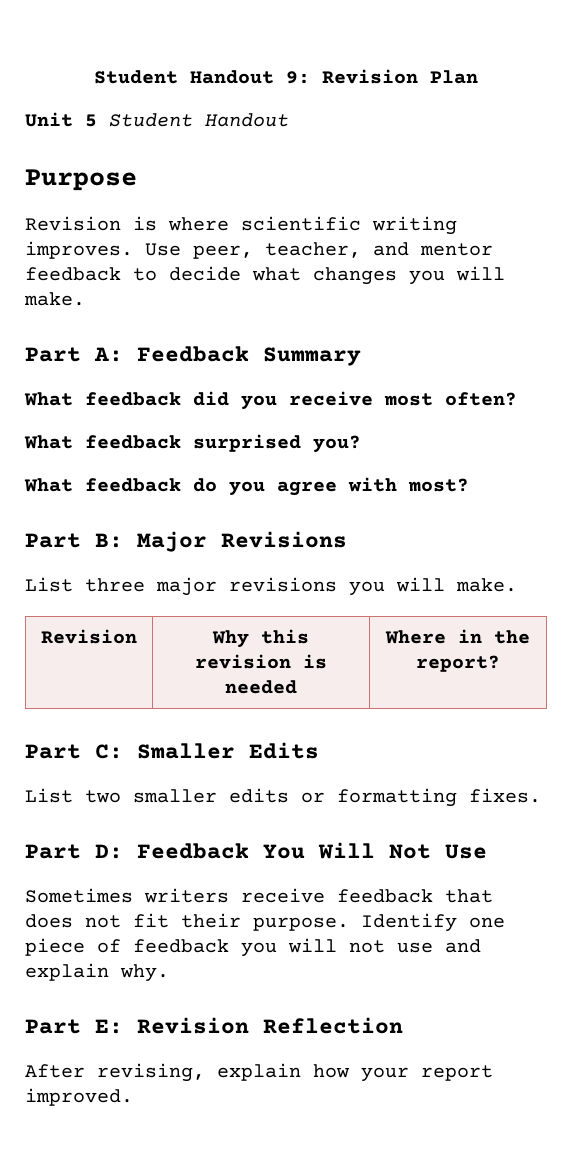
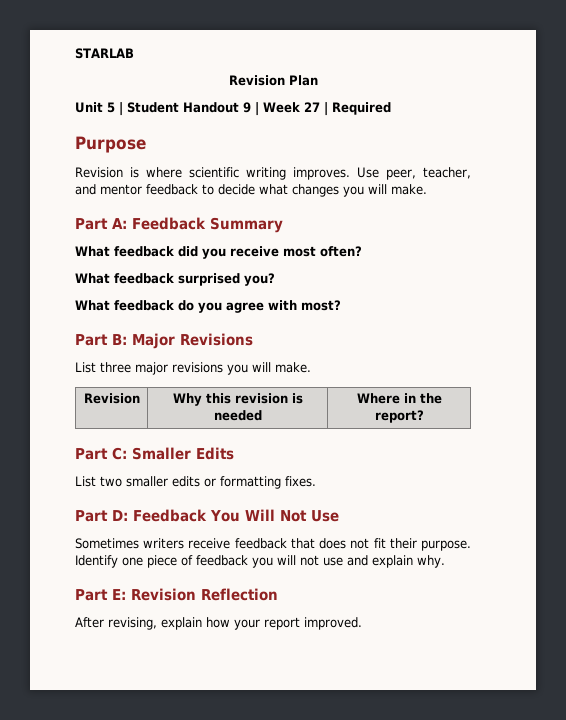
- Student Handout 9: Revision Plan
+ STARLAB
+ Revision Plan
- Unit 5 Student Handout
+ Unit 5 | Student Handout 9 | Week 27 | Required

